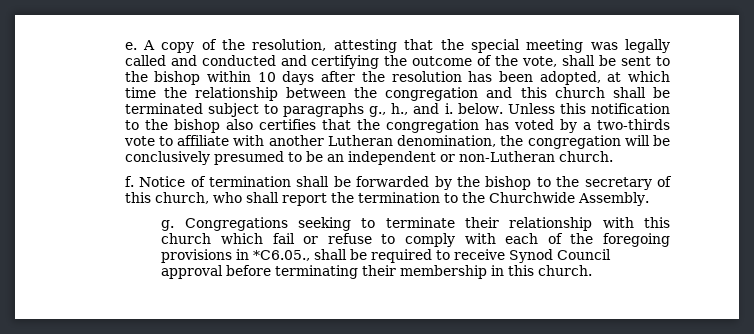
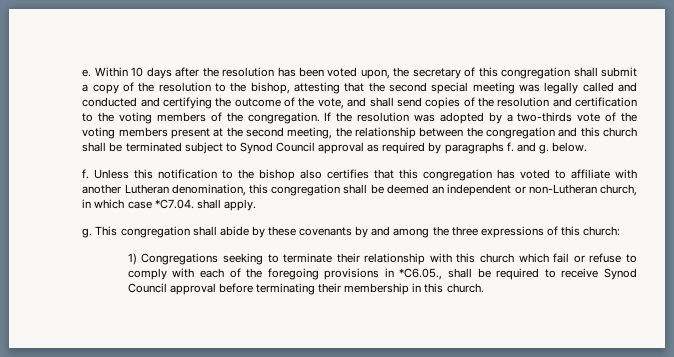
- A copy of the resolution, attesting that the special meeting was legally called and conducted and certifying the outcome of the vote, shall be sent to the bishop within 10 days after the resolution has been adopted, at which time the relationship between the congregation and this church shall be terminated subject to paragraphs g., h., and i. below.
+ Within 10 days after the resolution has been voted upon, the secretary of this congregation shall submit a copy of the resolution to the bishop, attesting that the second special meeting was legally called and conducted and certifying the outcome of the vote, and shall send copies of the resolution and certification to the voting members of the congregation. If the resolution was adopted by a two-thirds vote of the voting members present at the second meeting, the relationship between the congregation and this church shall be terminated subject to Synod Council approval as required by paragraphs f. and g. below.
+ f.
- Unless this notification to the bishop also certifies that the congregation has voted by a two-thirds vote to affiliate with another Lutheran denomination, the congregation will be conclusively presumed to be an independent or non-Lutheran church.
- f. Notice of termination shall be forwarded by the bishop to the secretary of this church, who shall report the termination to the Churchwide Assembly.
- g. Congregations seeking to terminate their relationship with this church which fail or refuse to comply with each of the foregoing provisions in *C6.05., shall be required to receive Synod Council approval before terminating their membership in this church.
+ Unless this notification to the bishop also certifies that this congregation has voted to affiliate with another Lutheran denomination, this congregation shall be deemed an independent or non-Lutheran church, in which case *C7.04. shall apply.
+ g. This congregation shall abide by these covenants by and among the three expressions of this church:
+ 1) Congregations seeking to terminate their relationship with this church which fail or refuse to comply with each of the foregoing provisions in *C6.05., shall be required to receive Synod Council approval before terminating their membership in this church.

